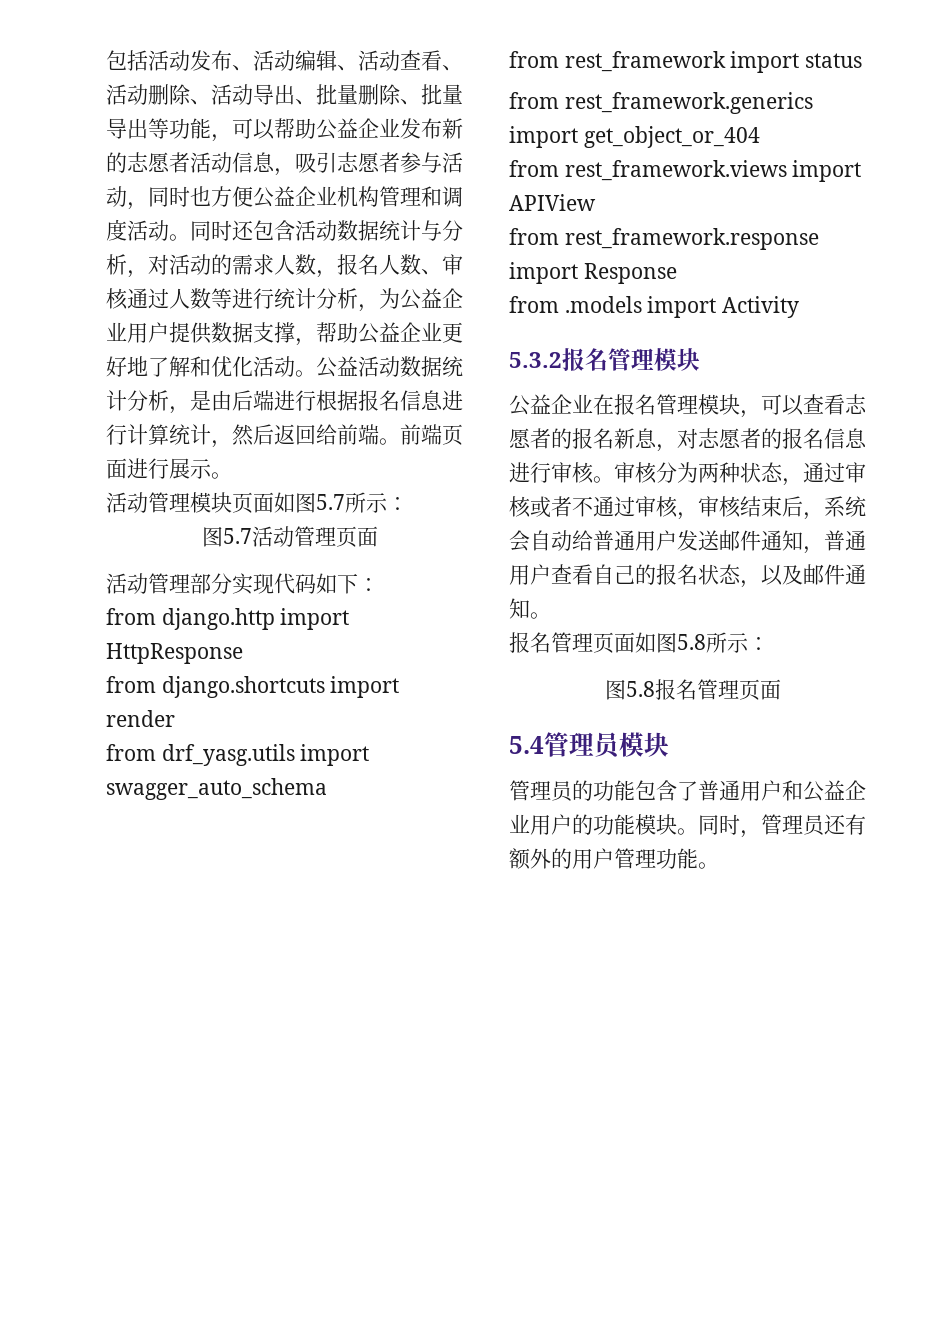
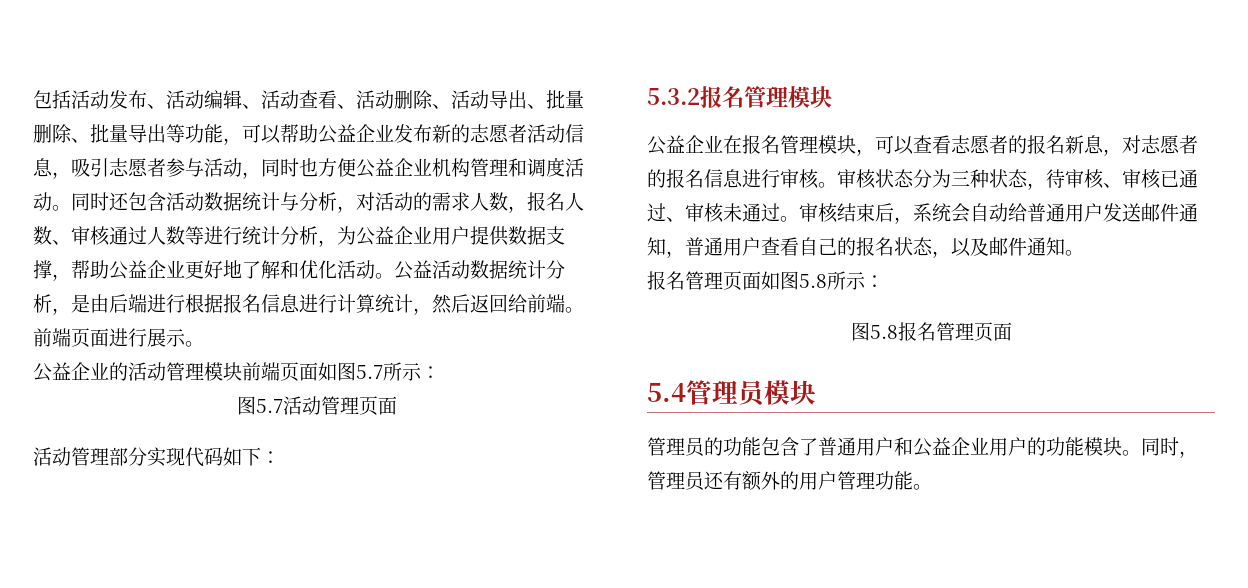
- 活动管理模块页面如图5.7所示：
+ 公益企业的活动管理模块前端页面如图5.7所示：
- from django.http import HttpResponse
- from django.shortcuts import render
- from drf_yasg.utils import swagger_auto_schema
- from rest_framework import status
- from rest_framework.generics import get_object_or_404
- from rest_framework.views import APIView
- from rest_framework.response import Response
- from .models import Activity
- 审核分为两种状态，通过审核或者不通过审核，审核结束后，系统会自动给普通用户发送邮件通知，普通用户查看自己的报名状态，以及邮件通知。
+ 审核状态分为三种状态，待审核、审核已通过、审核未通过。审核结束后，系统会自动给普通用户发送邮件通知，普通用户查看自己的报名状态，以及邮件通知。

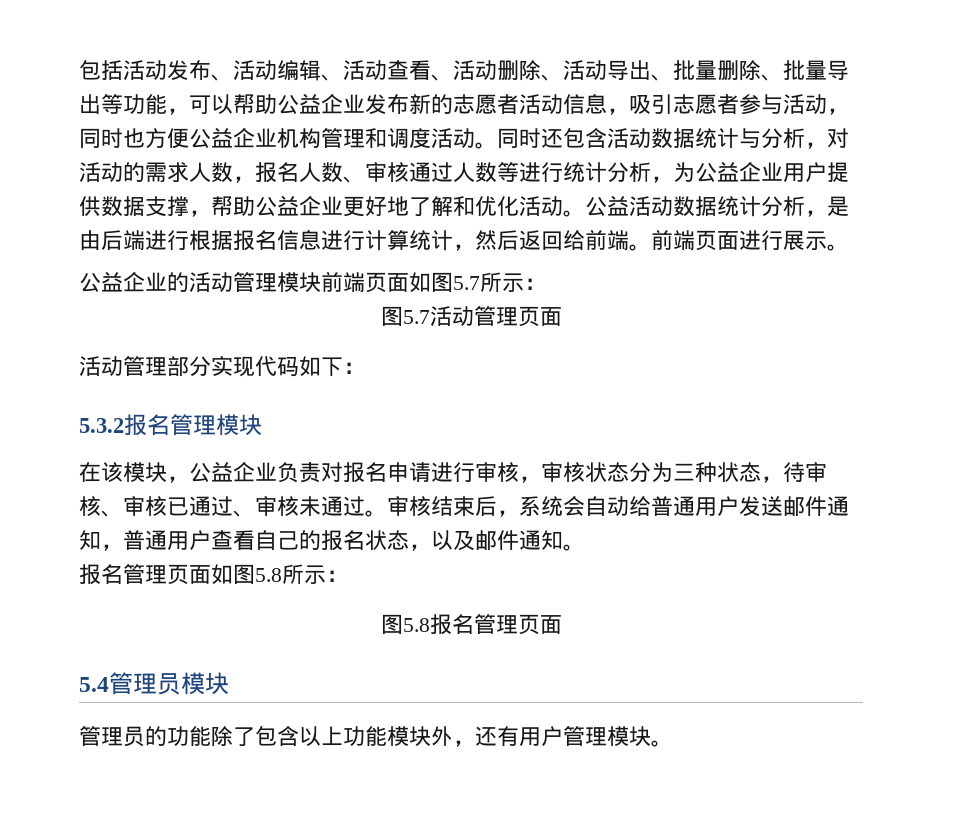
- 公益企业在报名管理模块，可以查看志愿者的报名新息，对志愿者的报名信息进行审核。审核状态分为三种状态，待审核、审核已通过、审核未通过。
+ 在该模块，公益企业负责对报名申请进行审核，审核状态分为三种状态，待审核、审核已通过、审核未通过。
- 管理员的功能包含了普通用户和公益企业用户的功能模块。同时，管理员还有额外的用户管理功能。
+ 管理员的功能除了包含以上功能模块外，还有用户管理模块。

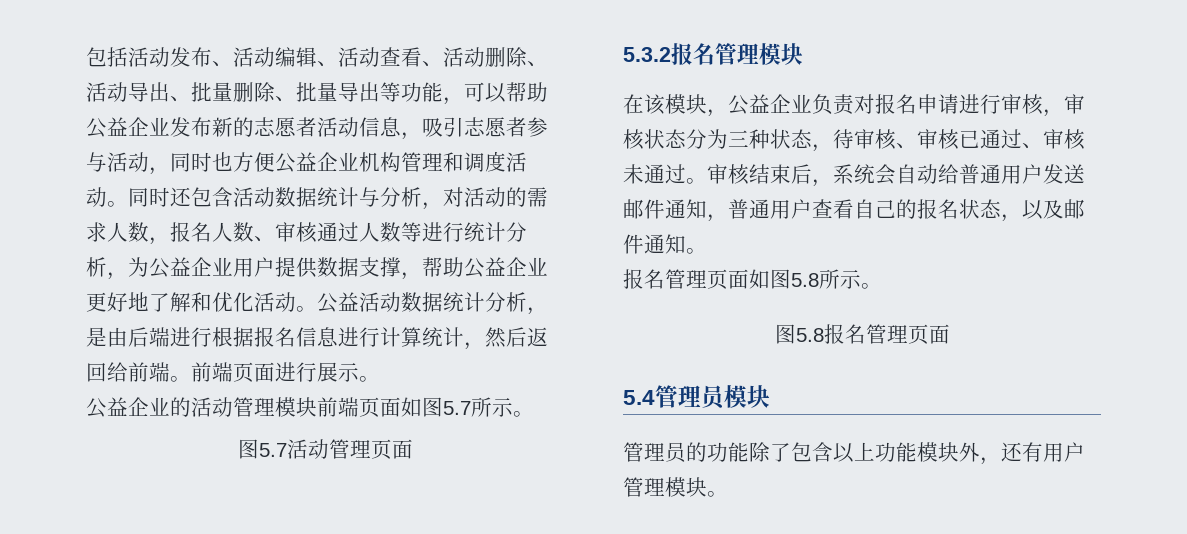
- 公益企业的活动管理模块前端页面如图5.7所示：
+ 公益企业的活动管理模块前端页面如图5.7所示。
- 活动管理部分实现代码如下：
- 报名管理页面如图5.8所示：
+ 报名管理页面如图5.8所示。

